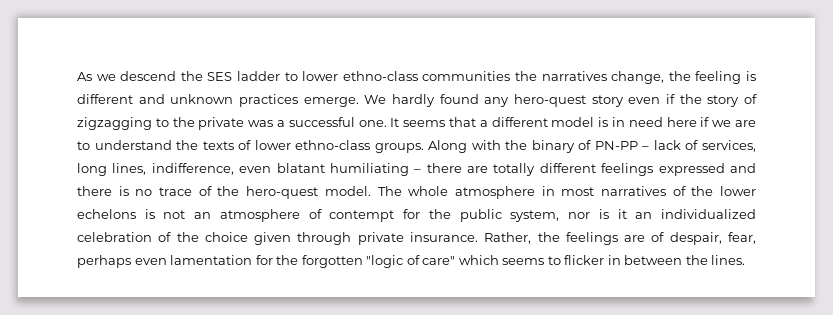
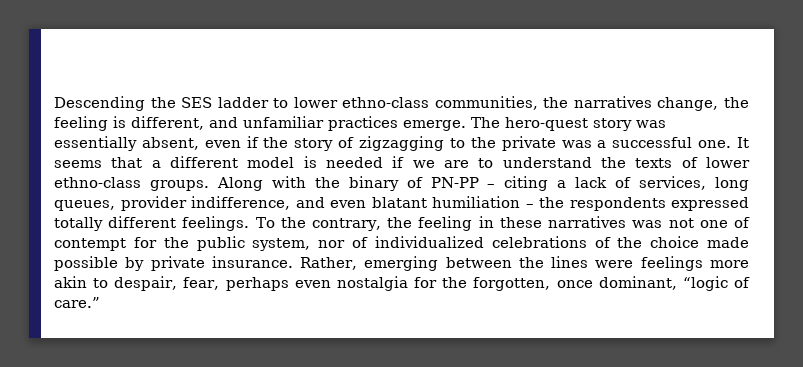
- As we descend the SES ladder to lower ethno-class communities the narratives change, the feeling is different and unknown practices emerge. We hardly found any hero-quest story even if the story of zigzagging to the private was a successful one.
+ Descending the SES ladder to lower ethno-class communities, the narratives change, the feeling is different, and unfamiliar practices emerge. The hero-quest story was essentially absent, even if the story of zigzagging to the private was a successful one.
- It seems that a different model is in need here if we are to understand the texts of lower ethno-class groups.
+ It seems that a different model is needed if we are to understand the texts of lower ethno-class groups.
- Along with the binary of PN-PP – lack of services, long lines, indifference, even blatant humiliating – there are totally different feelings expressed and there is no trace of the hero-quest model. The whole atmosphere in most narratives of the lower echelons is not an atmosphere of contempt for the public system, nor is it an individualized celebration of the choice given through private insurance. Rather, the feelings are of despair, fear, perhaps even lamentation for the forgotten "logic of care" which seems to flicker in between the lines.
+ Along with the binary of PN-PP – citing a lack of services, long queues, provider indifference, and even blatant humiliation – the respondents expressed totally different feelings. To the contrary, the feeling in these narratives was not one of contempt for the public system, nor of individualized celebrations of the choice made possible by private insurance. Rather, emerging between the lines were feelings more akin to despair, fear, perhaps even nostalgia for the forgotten, once dominant, “logic of care.”

